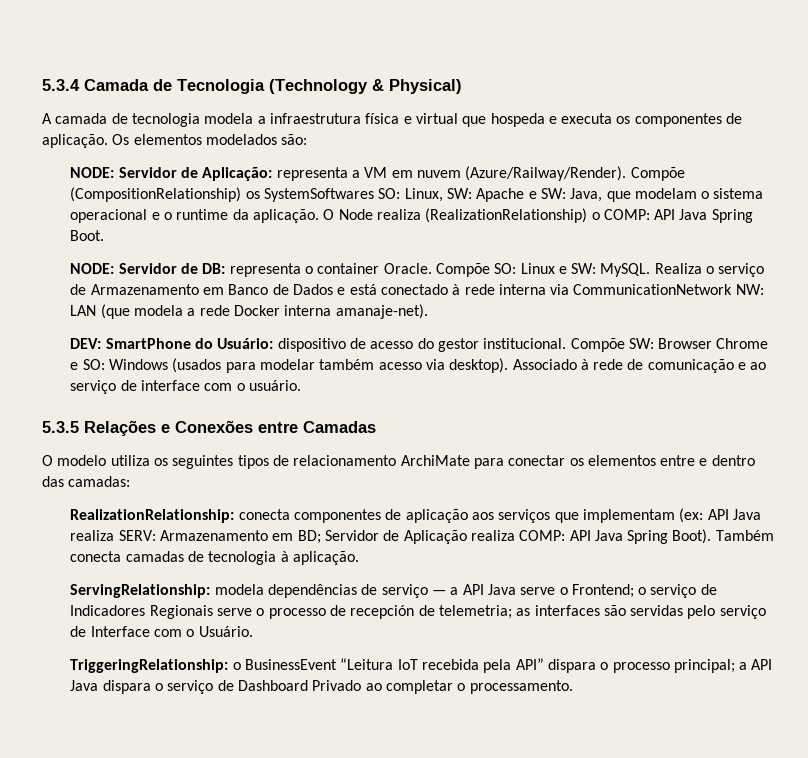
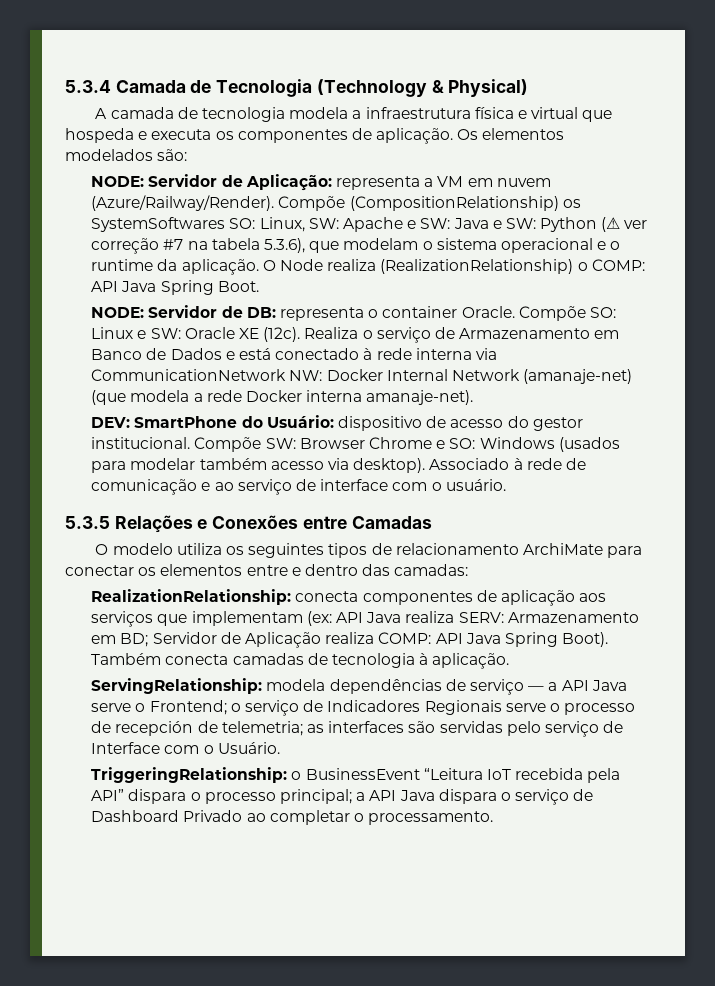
- Compõe (CompositionRelationship) os SystemSoftwares SO: Linux, SW: Apache e SW: Java, que modelam o sistema operacional e o runtime da aplicação.
+ Compõe (CompositionRelationship) os SystemSoftwares SO: Linux, SW: Apache e SW: Java e SW: Python (⚠ ver correção #7 na tabela 5.3.6), que modelam o sistema operacional e o runtime da aplicação.
- Compõe SO: Linux e SW: MySQL.
+ Compõe SO: Linux e SW: Oracle XE (12c).
- Realiza o serviço de Armazenamento em Banco de Dados e está conectado à rede interna via CommunicationNetwork NW: LAN (que modela a rede Docker interna amanaje-net).
+ Realiza o serviço de Armazenamento em Banco de Dados e está conectado à rede interna via CommunicationNetwork NW: Docker Internal Network (amanaje-net) (que modela a rede Docker interna amanaje-net).

